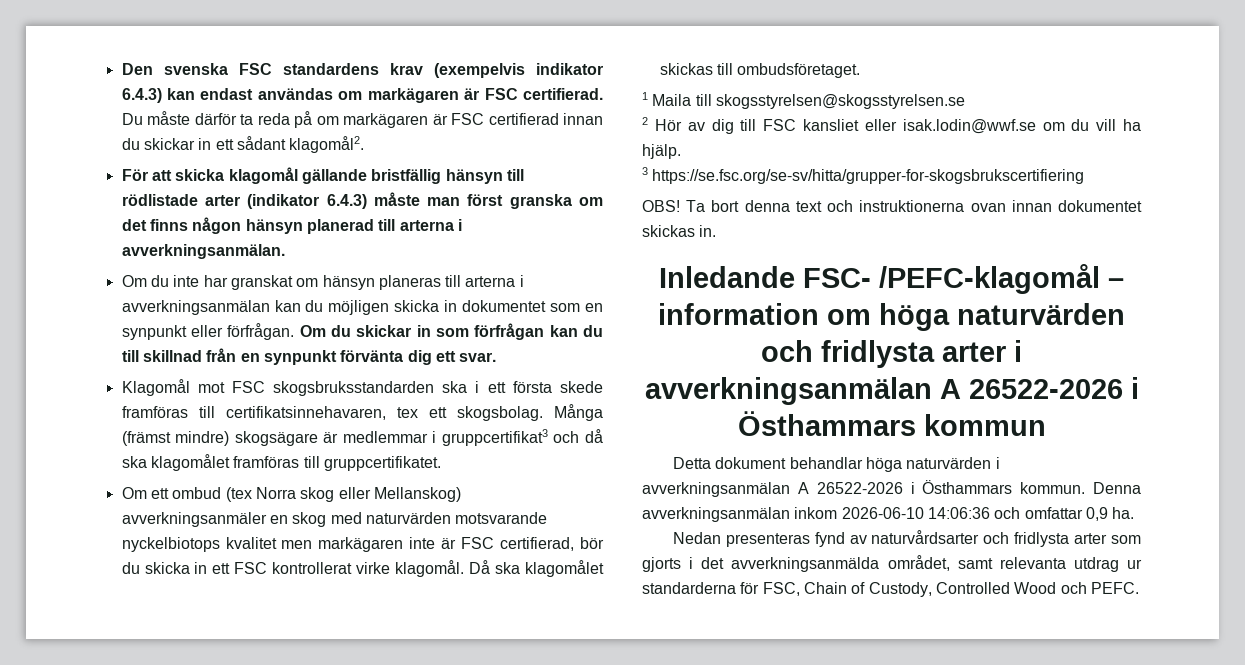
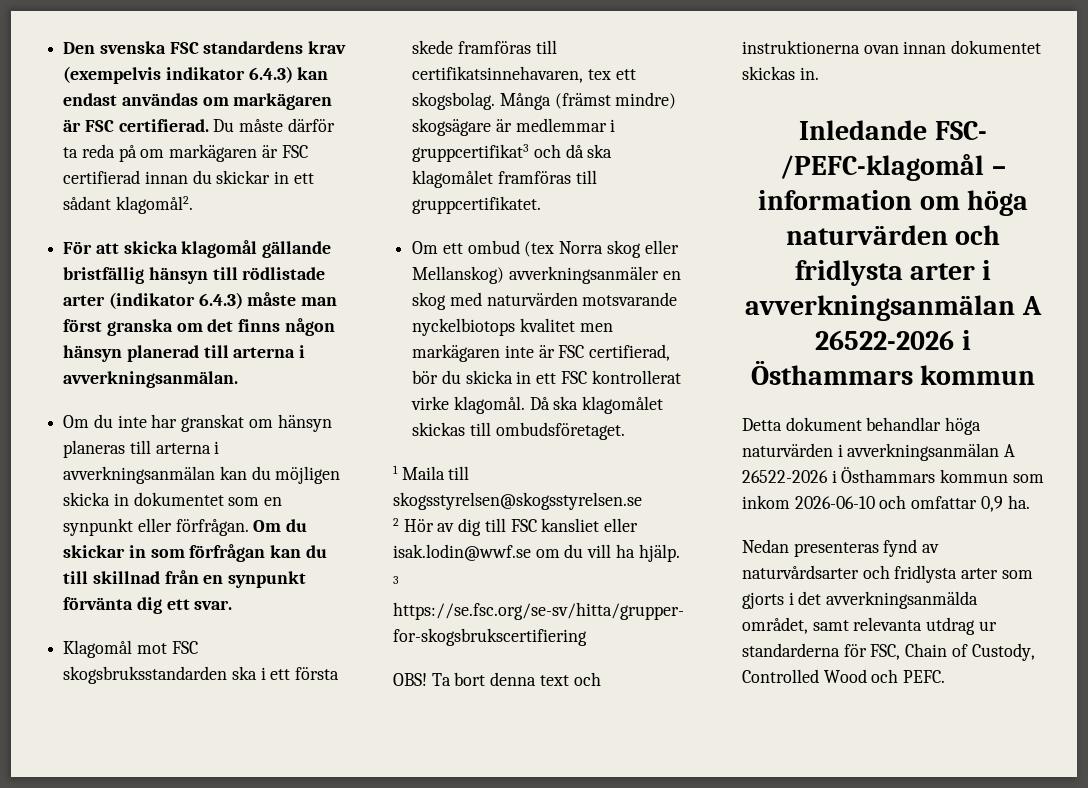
- Detta dokument behandlar höga naturvärden i avverkningsanmälan A 26522-2026 i Östhammars kommun. Denna avverkningsanmälan inkom 2026-06-10 14:06:36 och omfattar 0,9 ha.
+ Detta dokument behandlar höga naturvärden i avverkningsanmälan A 26522-2026 i Östhammars kommun som inkom 2026-06-10 och omfattar 0,9 ha.

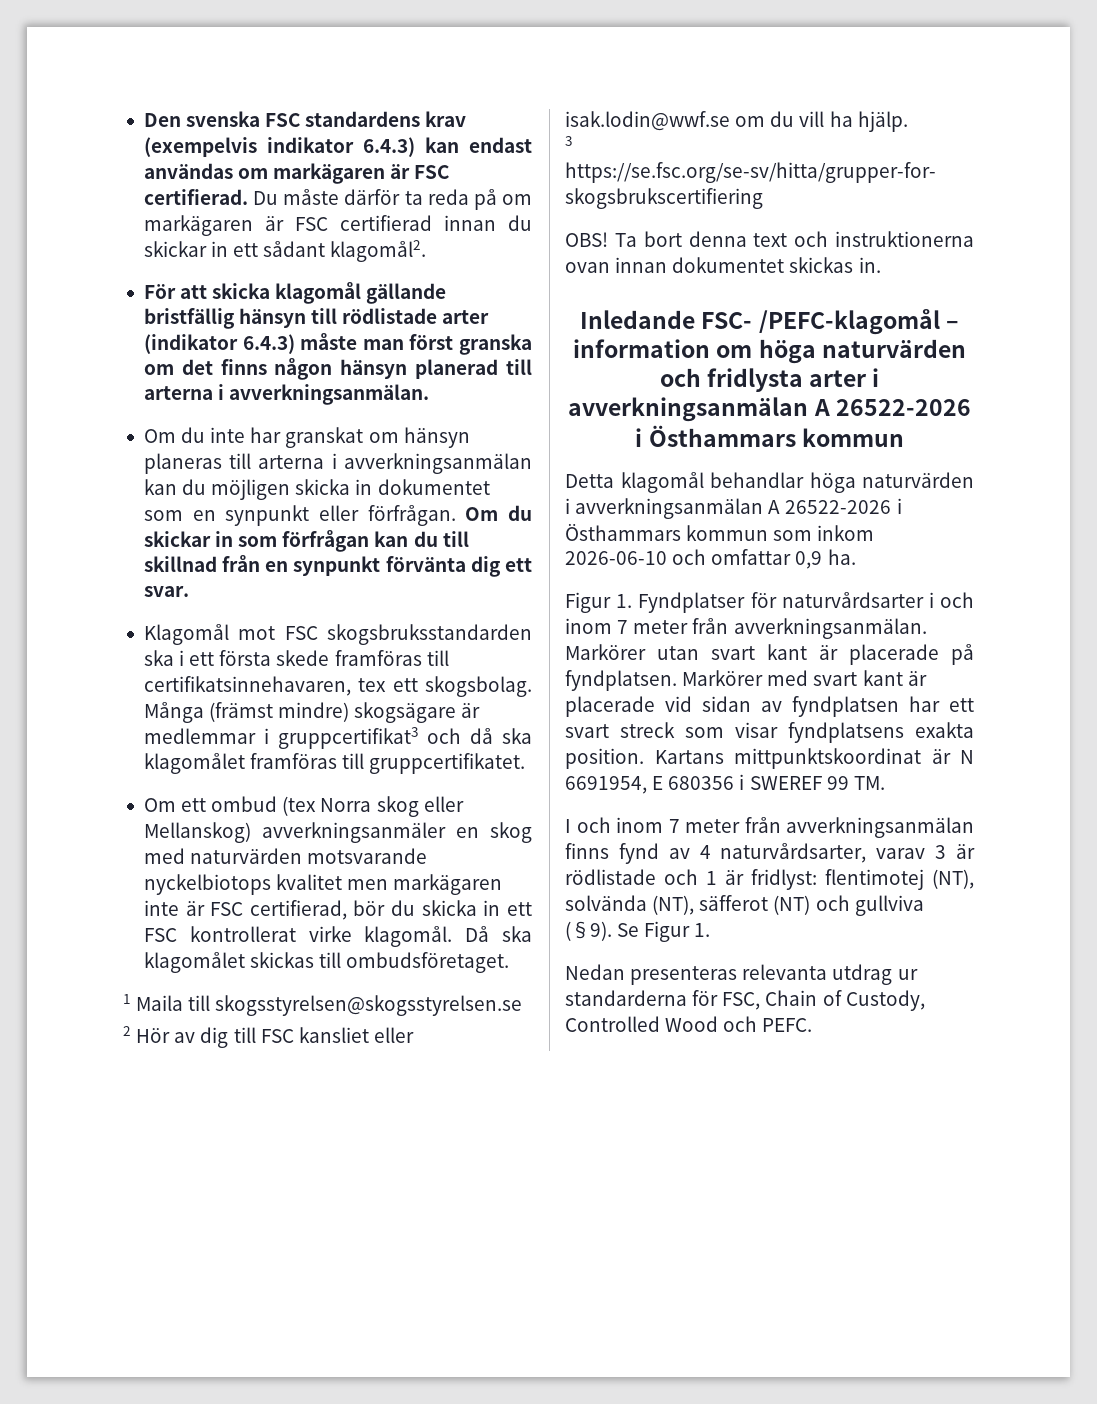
- Detta dokument behandlar höga naturvärden i avverkningsanmälan A 26522-2026 i Östhammars kommun som inkom 2026-06-10 och omfattar 0,9 ha.
+ Detta klagomål behandlar höga naturvärden i avverkningsanmälan A 26522-2026 i Östhammars kommun som inkom 2026-06-10 och omfattar 0,9 ha.
- Nedan presenteras fynd av naturvårdsarter och fridlysta arter som gjorts i det avverkningsanmälda området, samt relevanta utdrag ur standarderna för FSC, Chain of Custody, Controlled Wood och PEFC.
+ Figur 1. Fyndplatser för naturvårdsarter i och inom 7 meter från avverkningsanmälan. Markörer utan svart kant är placerade på fyndplatsen. Markörer med svart kant är placerade vid sidan av fyndplatsen har ett svart streck som visar fyndplatsens exakta position. Kartans mittpunktskoordinat är N 6691954, E 680356 i SWEREF 99 TM.
+ I och inom 7 meter från avverkningsanmälan finns fynd av 4 naturvårdsarter, varav 3 är rödlistade och 1 är fridlyst: flentimotej (NT), solvända (NT), säfferot (NT) och gullviva (§9). Se Figur 1.
+ Nedan presenteras relevanta utdrag ur standarderna för FSC, Chain of Custody, Controlled Wood och PEFC.

